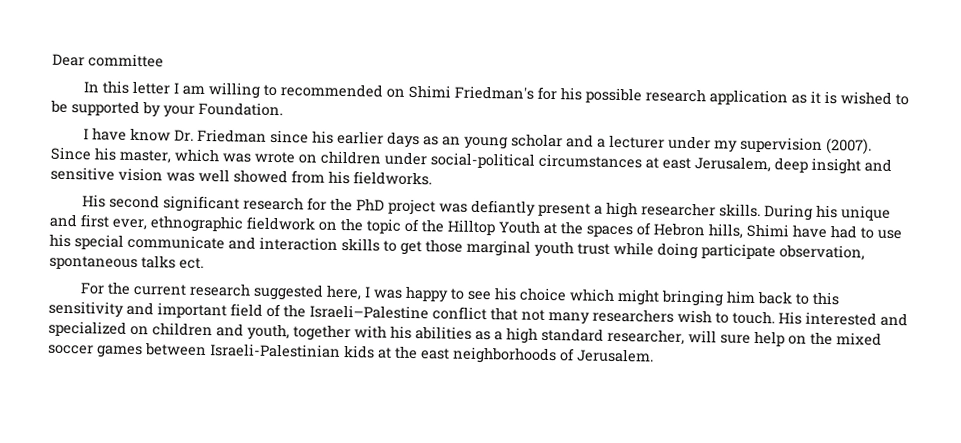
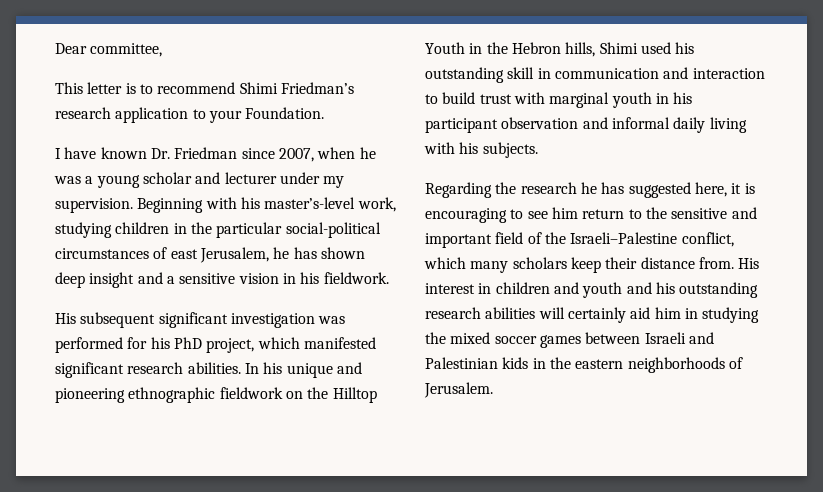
- Dear committee
- In this letter I am willing to recommended on Shimi Friedman's for his possible research application as it is wished to be supported by your Foundation.
+ Dear committee,
+ This letter is to recommend Shimi Friedman’s research application to your Foundation.
- I have know Dr. Friedman since his earlier days as an young scholar and a lecturer under my supervision (2007). Since his master, which was wrote on children under social-political circumstances at east Jerusalem, deep insight and sensitive vision was well showed from his fieldworks.
- His second significant research for the PhD project was defiantly present a high researcher skills. During his unique and first ever, ethnographic fieldwork on the topic of the Hilltop Youth at the spaces of Hebron hills, Shimi have had to use his special communicate and interaction skills to get those marginal youth trust while doing participate observation, spontaneous talks ect.
- For the current research suggested here, I was happy to see his choice which might bringing him back to this sensitivity and important field of the Israeli–Palestine conflict that not many researchers wish to touch. His interested and specialized on children and youth, together with his abilities as a high standard researcher, will sure help on the mixed soccer games between Israeli-Palestinian kids at the east neighborhoods of Jerusalem.
+ I have known Dr. Friedman since 2007, when he was a young scholar and lecturer under my supervision. Beginning with his master’s-level work, studying children in the particular social-political circumstances of east Jerusalem, he has shown deep insight and a sensitive vision in his fieldwork.
+ His subsequent significant investigation was performed for his PhD project, which manifested significant research abilities. In his unique and pioneering ethnographic fieldwork on the Hilltop Youth in the Hebron hills, Shimi used his outstanding skill in communication and interaction to build trust with marginal youth in his participant observation and informal daily living with his subjects.
+ Regarding the research he has suggested here, it is encouraging to see him return to the sensitive and important field of the Israeli–Palestine conflict, which many scholars keep their distance from. His interest in children and youth and his outstanding research abilities will certainly aid him in studying the mixed soccer games between Israeli and Palestinian kids in the eastern neighborhoods of Jerusalem.

